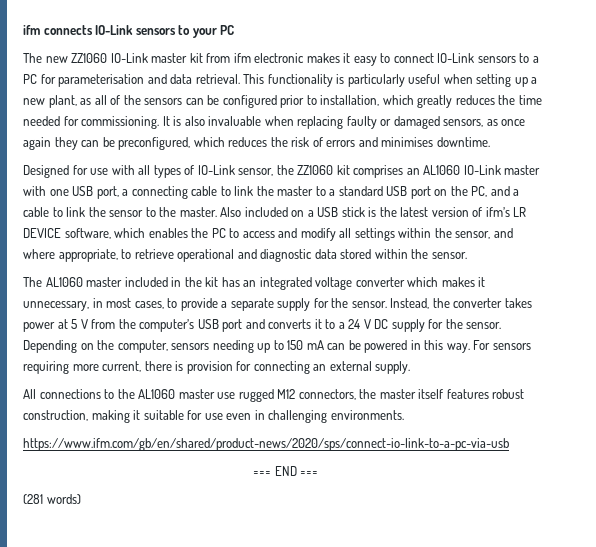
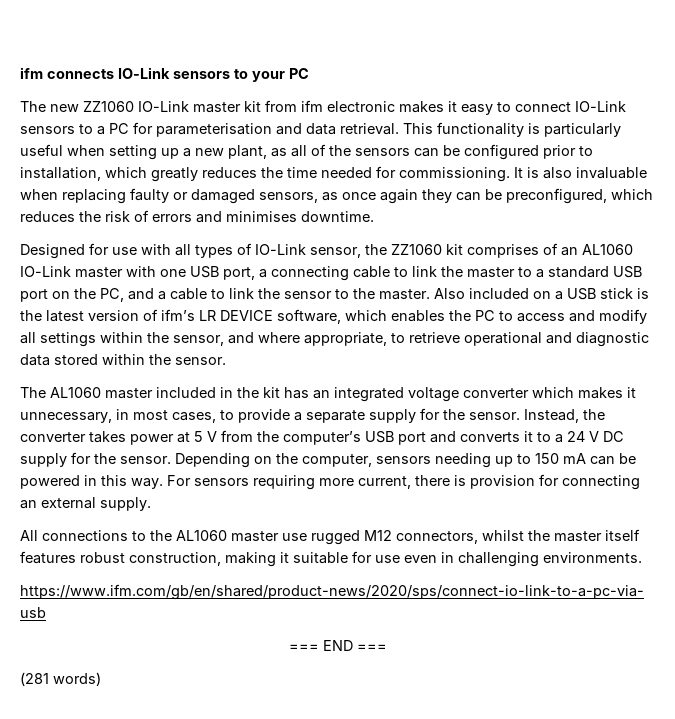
- Designed for use with all types of IO-Link sensor, the ZZ1060 kit comprises an AL1060 IO-Link master with one USB port, a connecting cable to link the master to a standard USB port on the PC, and a cable to link the sensor to the master.
+ Designed for use with all types of IO-Link sensor, the ZZ1060 kit comprises of an AL1060 IO-Link master with one USB port, a connecting cable to link the master to a standard USB port on the PC, and a cable to link the sensor to the master.
- All connections to the AL1060 master use rugged M12 connectors, the master itself features robust construction, making it suitable for use even in challenging environments.
+ All connections to the AL1060 master use rugged M12 connectors, whilst the master itself features robust construction, making it suitable for use even in challenging environments.

